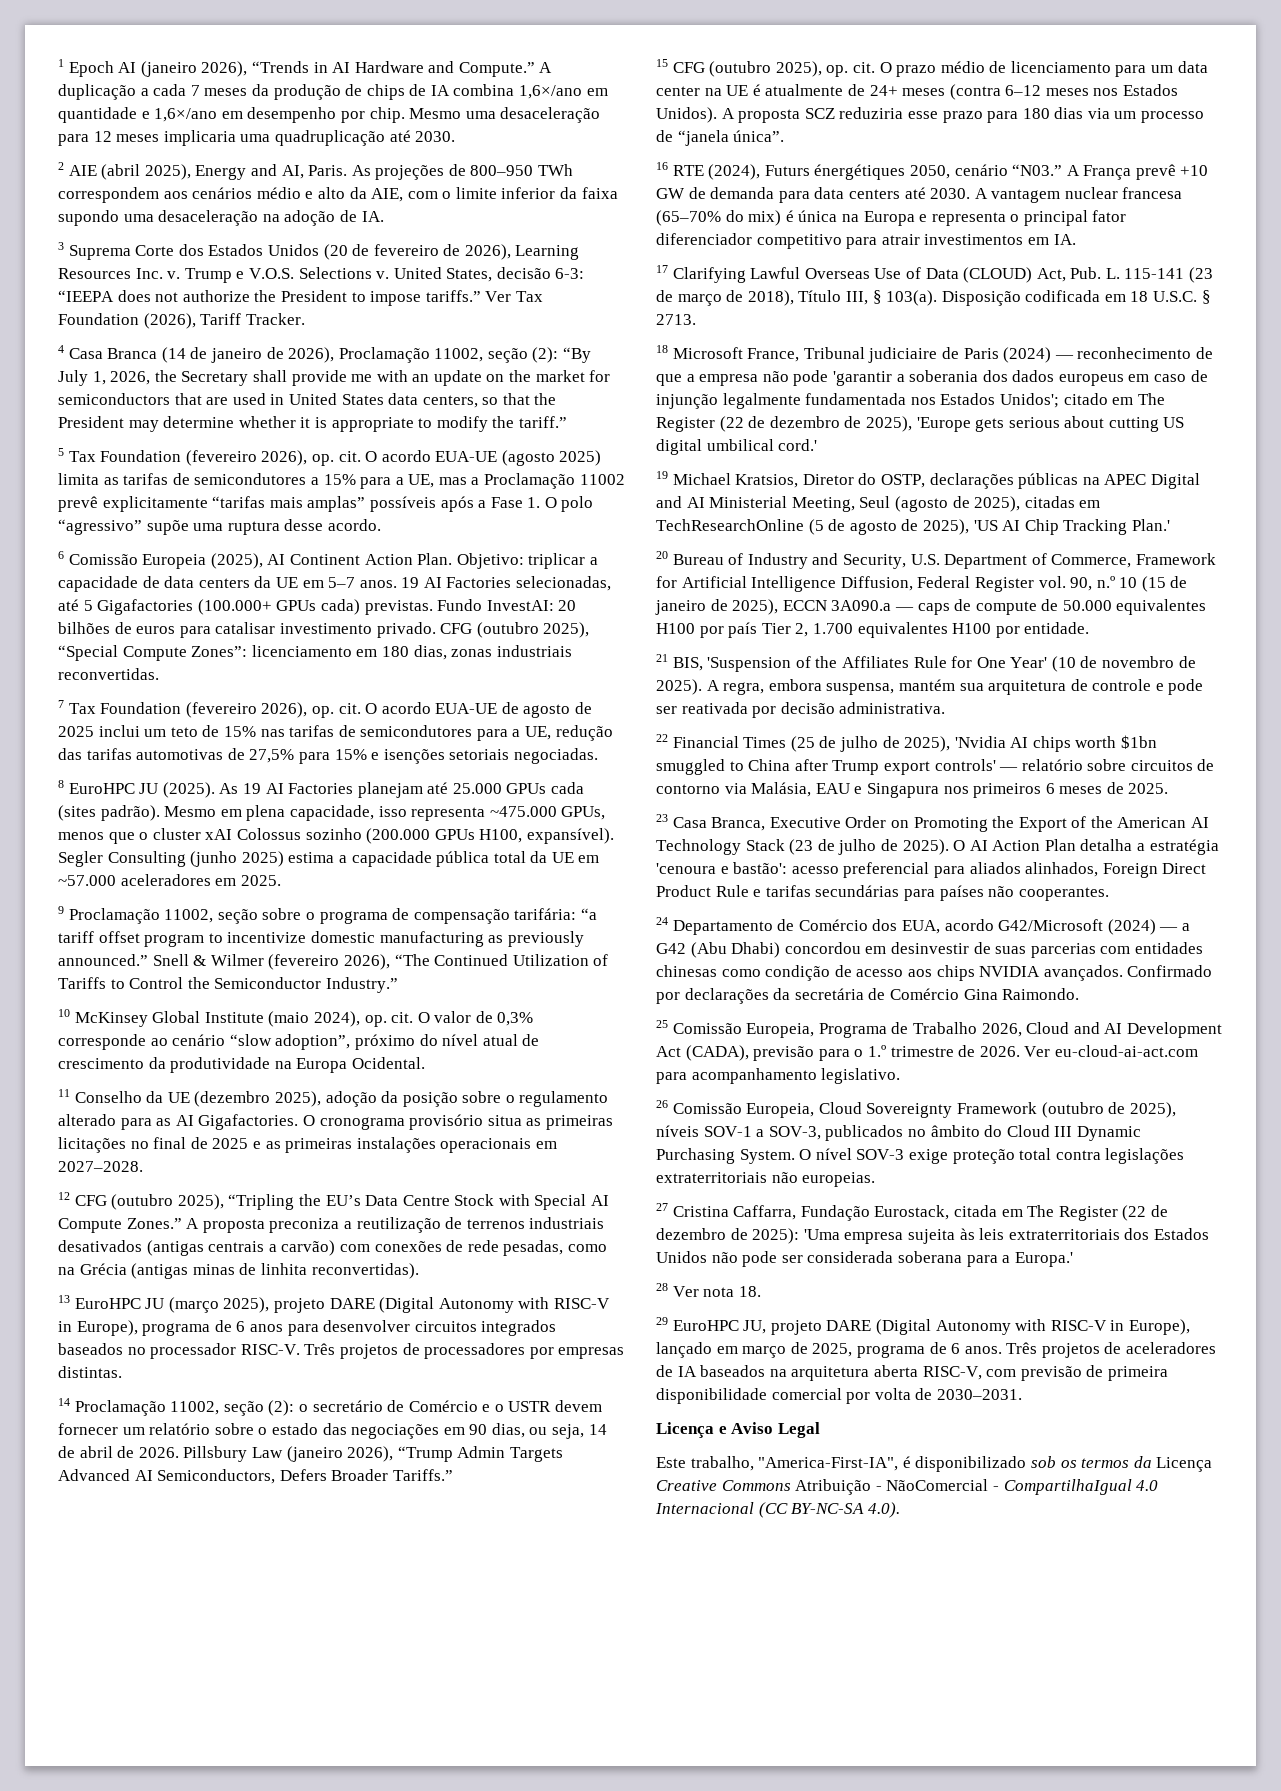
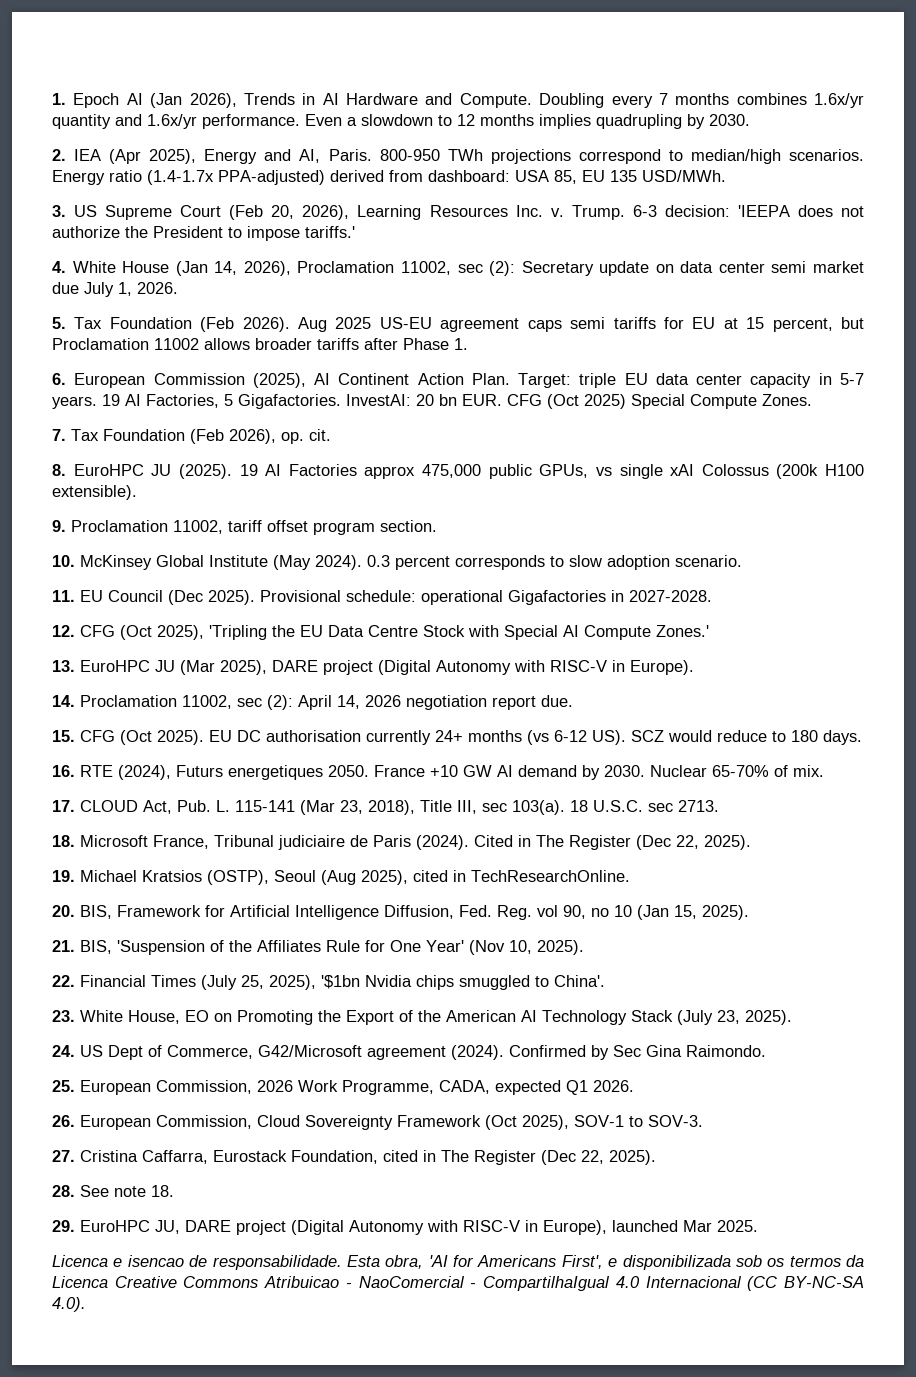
- 1 Epoch AI (janeiro 2026), “Trends in AI Hardware and Compute.” A duplicação a cada 7 meses da produção de chips de IA combina 1,6×/ano em quantidade e 1,6×/ano em desempenho por chip. Mesmo uma desaceleração para 12 meses implicaria uma quadruplicação até 2030.
- 2 AIE (abril 2025), Energy and AI, Paris.
+ 1. Epoch AI (Jan 2026), Trends in AI Hardware and Compute. Doubling every 7 months combines 1.6x/yr quantity and 1.6x/yr performance. Even a slowdown to 12 months implies quadrupling by 2030.
+ 2. IEA (Apr 2025), Energy and AI, Paris.
- As projeções de 800–950 TWh correspondem aos cenários médio e alto da AIE, com o limite inferior da faixa supondo uma desaceleração na adoção de IA.
- 3 Suprema Corte dos Estados Unidos (20 de fevereiro de 2026), Learning Resources Inc. v.
+ 800-950 TWh projections correspond to median/high scenarios. Energy ratio (1.4-1.7x PPA-adjusted) derived from dashboard: USA 85, EU 135 USD/MWh.
+ 3. US Supreme Court (Feb 20, 2026), Learning Resources Inc. v.
- Trump e V.O.S. Selections v. United States, decisão 6-3: “IEEPA does not authorize the President to impose tariffs.” Ver Tax Foundation (2026), Tariff Tracker.
- 4 Casa Branca (14 de janeiro de 2026), Proclamação 11002, seção (2): “By July 1, 2026, the Secretary shall provide me with an update on the market for semiconductors that are used in United States data centers, so that the President may determine whether it is appropriate to modify the tariff.”
- 5 Tax Foundation (fevereiro 2026), op. cit. O acordo EUA-UE (agosto 2025) limita as tarifas de semicondutores a 15% para a UE, mas a Proclamação 11002 prevê explicitamente “tarifas mais amplas” possíveis após a Fase 1. O polo “agressivo” supõe uma ruptura desse acordo.
- 6 Comissão Europeia (2025), AI Continent Action Plan.
+ Trump. 6-3 decision: 'IEEPA does not authorize the President to impose tariffs.'
+ 4. White House (Jan 14, 2026), Proclamation 11002, sec (2): Secretary update on data center semi market due July 1, 2026.
+ 5. Tax Foundation (Feb 2026). Aug 2025 US-EU agreement caps semi tariffs for EU at 15 percent, but Proclamation 11002 allows broader tariffs after Phase 1.
+ 6. European Commission (2025), AI Continent Action Plan.
- Objetivo: triplicar a capacidade de data centers da UE em 5–7 anos. 19 AI Factories selecionadas, até 5 Gigafactories (100.000+ GPUs cada) previstas. Fundo InvestAI: 20 bilhões de euros para catalisar investimento privado. CFG (outubro 2025), “Special Compute Zones”: licenciamento em 180 dias, zonas industriais reconvertidas.
- 7 Tax Foundation (fevereiro 2026), op. cit. O acordo EUA-UE de agosto de 2025 inclui um teto de 15% nas tarifas de semicondutores para a UE, redução das tarifas automotivas de 27,5% para 15% e isenções setoriais negociadas.
- 8 EuroHPC JU (2025). As 19 AI Factories planejam até 25.000 GPUs cada (sites padrão). Mesmo em plena capacidade, isso representa ~475.000 GPUs, menos que o cluster xAI Colossus sozinho (200.000 GPUs H100, expansível). Segler Consulting (junho 2025) estima a capacidade pública total da UE em ~57.000 aceleradores em 2025.
- 9 Proclamação 11002, seção sobre o programa de compensação tarifária: “a tariff offset program to incentivize domestic manufacturing as previously announced.” Snell & Wilmer (fevereiro 2026), “The Continued Utilization of Tariffs to Control the Semiconductor Industry.”
- 10 McKinsey Global Institute (maio 2024), op. cit. O valor de 0,3% corresponde ao cenário “slow adoption”, próximo do nível atual de crescimento da produtividade na Europa Ocidental.
- 11 Conselho da UE (dezembro 2025), adoção da posição sobre o regulamento alterado para as AI Gigafactories. O cronograma provisório situa as primeiras licitações no final de 2025 e as primeiras instalações operacionais em 2027–2028.
- 12 CFG (outubro 2025), “Tripling the EU’s Data Centre Stock with Special AI Compute Zones.” A proposta preconiza a reutilização de terrenos industriais desativados (antigas centrais a carvão) com conexões de rede pesadas, como na Grécia (antigas minas de linhita reconvertidas).
- 13 EuroHPC JU (março 2025), projeto DARE (Digital Autonomy with RISC-V in Europe), programa de 6 anos para desenvolver circuitos integrados baseados no processador RISC-V. Três projetos de processadores por empresas distintas.
- 14 Proclamação 11002, seção (2): o secretário de Comércio e o USTR devem fornecer um relatório sobre o estado das negociações em 90 dias, ou seja, 14 de abril de 2026. Pillsbury Law (janeiro 2026), “Trump Admin Targets Advanced AI Semiconductors, Defers Broader Tariffs.”
- 15 CFG (outubro 2025), op. cit. O prazo médio de licenciamento para um data center na UE é atualmente de 24+ meses (contra 6–12 meses nos Estados Unidos). A proposta SCZ reduziria esse prazo para 180 dias via um processo de “janela única”.
- 16 RTE (2024), Futurs énergétiques 2050, cenário “N03.” A França prevê +10 GW de demanda para data centers até 2030. A vantagem nuclear francesa (65–70% do mix) é única na Europa e representa o principal fator diferenciador competitivo para atrair investimentos em IA.
- 17 Clarifying Lawful Overseas Use of Data (CLOUD) Act, Pub. L. 115-141 (23 de março de 2018), Título III, § 103(a). Disposição codificada em 18 U.S.C. § 2713.
+ Target: triple EU data center capacity in 5-7 years. 19 AI Factories, 5 Gigafactories. InvestAI: 20 bn EUR. CFG (Oct 2025) Special Compute Zones.
+ 7. Tax Foundation (Feb 2026), op. cit.
+ 8. EuroHPC JU (2025). 19 AI Factories approx 475,000 public GPUs, vs single xAI Colossus (200k H100 extensible).
+ 9. Proclamation 11002, tariff offset program section.
+ 10. McKinsey Global Institute (May 2024). 0.3 percent corresponds to slow adoption scenario.
+ 11. EU Council (Dec 2025). Provisional schedule: operational Gigafactories in 2027-2028.
+ 12. CFG (Oct 2025), 'Tripling the EU Data Centre Stock with Special AI Compute Zones.'
+ 13. EuroHPC JU (Mar 2025), DARE project (Digital Autonomy with RISC-V in Europe).
+ 14. Proclamation 11002, sec (2): April 14, 2026 negotiation report due.
+ 15. CFG (Oct 2025). EU DC authorisation currently 24+ months (vs 6-12 US). SCZ would reduce to 180 days.
+ 16. RTE (2024), Futurs energetiques 2050. France +10 GW AI demand by 2030. Nuclear 65-70% of mix.
+ 17. CLOUD Act, Pub. L. 115-141 (Mar 23, 2018), Title III, sec 103(a). 18 U.S.C. sec 2713.
- 18 Microsoft France, Tribunal judiciaire de Paris (2024) — reconhecimento de que a empresa não pode 'garantir a soberania dos dados europeus em caso de injunção legalmente fundamentada nos Estados Unidos'; citado em The Register (22 de dezembro de 2025), 'Europe gets serious about cutting US digital umbilical cord.'
- 19 Michael Kratsios, Diretor do OSTP, declarações públicas na APEC Digital and AI Ministerial Meeting, Seul (agosto de 2025), citadas em TechResearchOnline (5 de agosto de 2025), 'US AI Chip Tracking Plan.'
- 20 Bureau of Industry and Security, U.S. Department of Commerce, Framework for Artificial Intelligence Diffusion, Federal Register vol. 90, n.º 10 (15 de janeiro de 2025), ECCN 3A090.a — caps de compute de 50.000 equivalentes H100 por país Tier 2, 1.700 equivalentes H100 por entidade.
- 21 BIS, 'Suspension of the Affiliates Rule for One Year' (10 de novembro de 2025). A regra, embora suspensa, mantém sua arquitetura de controle e pode ser reativada por decisão administrativa.
- 22 Financial Times (25 de julho de 2025), 'Nvidia AI chips worth $1bn smuggled to China after Trump export controls' — relatório sobre circuitos de contorno via Malásia, EAU e Singapura nos primeiros 6 meses de 2025.
- 23 Casa Branca, Executive Order on Promoting the Export of the American AI Technology Stack (23 de julho de 2025). O AI Action Plan detalha a estratégia 'cenoura e bastão': acesso preferencial para aliados alinhados, Foreign Direct Product Rule e tarifas secundárias para países não cooperantes.
- 24 Departamento de Comércio dos EUA, acordo G42/Microsoft (2024) — a G42 (Abu Dhabi) concordou em desinvestir de suas parcerias com entidades chinesas como condição de acesso aos chips NVIDIA avançados. Confirmado por declarações da secretária de Comércio Gina Raimondo.
- 25 Comissão Europeia, Programa de Trabalho 2026, Cloud and AI Development Act (CADA), previsão para o 1.º trimestre de 2026. Ver eu-cloud-ai-act.com para acompanhamento legislativo.
- 26 Comissão Europeia, Cloud Sovereignty Framework (outubro de 2025), níveis SOV-1 a SOV-3, publicados no âmbito do Cloud III Dynamic Purchasing System. O nível SOV-3 exige proteção total contra legislações extraterritoriais não europeias.
- 27 Cristina Caffarra, Fundação Eurostack, citada em The Register (22 de dezembro de 2025): 'Uma empresa sujeita às leis extraterritoriais dos Estados Unidos não pode ser considerada soberana para a Europa.'
- 28 Ver nota 18.
+ 18. Microsoft France, Tribunal judiciaire de Paris (2024). Cited in The Register (Dec 22, 2025).
+ 19. Michael Kratsios (OSTP), Seoul (Aug 2025), cited in TechResearchOnline.
+ 20. BIS, Framework for Artificial Intelligence Diffusion, Fed. Reg. vol 90, no 10 (Jan 15, 2025).
+ 21. BIS, 'Suspension of the Affiliates Rule for One Year' (Nov 10, 2025).
+ 22. Financial Times (July 25, 2025), '$1bn Nvidia chips smuggled to China'.
+ 23. White House, EO on Promoting the Export of the American AI Technology Stack (July 23, 2025).
+ 24. US Dept of Commerce, G42/Microsoft agreement (2024). Confirmed by Sec Gina Raimondo.
+ 25. European Commission, 2026 Work Programme, CADA, expected Q1 2026.
+ 26. European Commission, Cloud Sovereignty Framework (Oct 2025), SOV-1 to SOV-3.
+ 27. Cristina Caffarra, Eurostack Foundation, cited in The Register (Dec 22, 2025).
+ 28. See note 18.
- 29 EuroHPC JU, projeto DARE (Digital Autonomy with RISC-V in Europe), lançado em março de 2025, programa de 6 anos. Três projetos de aceleradores de IA baseados na arquitetura aberta RISC-V, com previsão de primeira disponibilidade comercial por volta de 2030–2031.
- Licença e Aviso Legal
- Este trabalho, "America-First-IA", é disponibilizado sob os termos da Licença Creative Commons Atribuição - NãoComercial - CompartilhaIgual 4.0 Internacional (CC BY-NC-SA 4.0).
+ 29. EuroHPC JU, DARE project (Digital Autonomy with RISC-V in Europe), launched Mar 2025.
+ Licenca e isencao de responsabilidade. Esta obra, 'AI for Americans First', e disponibilizada sob os termos da Licenca Creative Commons Atribuicao - NaoComercial - CompartilhaIgual 4.0 Internacional (CC BY-NC-SA 4.0).

